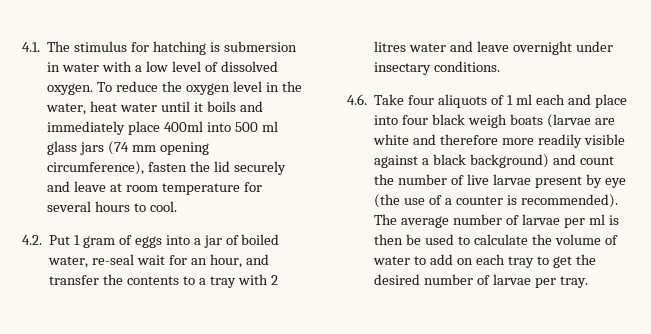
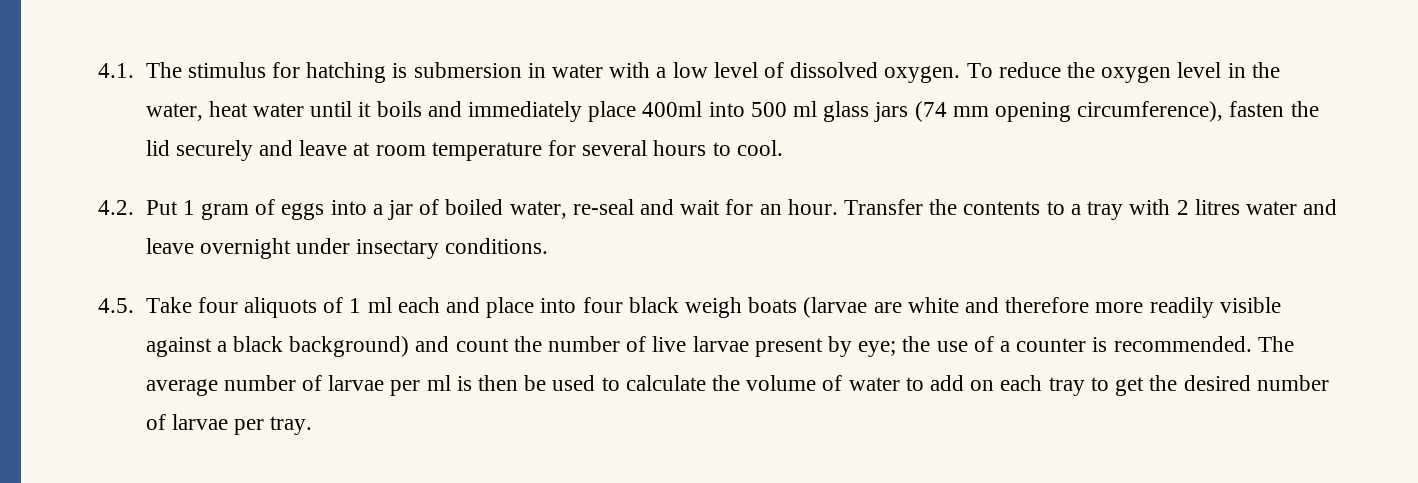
- 4.2. Put 1 gram of eggs into a jar of boiled water, re-seal wait for an hour, and transfer the contents to a tray with 2 litres water and leave overnight under insectary conditions.
+ 4.2. Put 1 gram of eggs into a jar of boiled water, re-seal and wait for an hour. Transfer the contents to a tray with 2 litres water and leave overnight under insectary conditions.
- 4.6. Take four aliquots of 1 ml each and place into four black weigh boats (larvae are white and therefore more readily visible against a black background) and count the number of live larvae present by eye (the use of a counter is recommended).
+ 4.5. Take four aliquots of 1 ml each and place into four black weigh boats (larvae are white and therefore more readily visible against a black background) and count the number of live larvae present by eye; the use of a counter is recommended.

